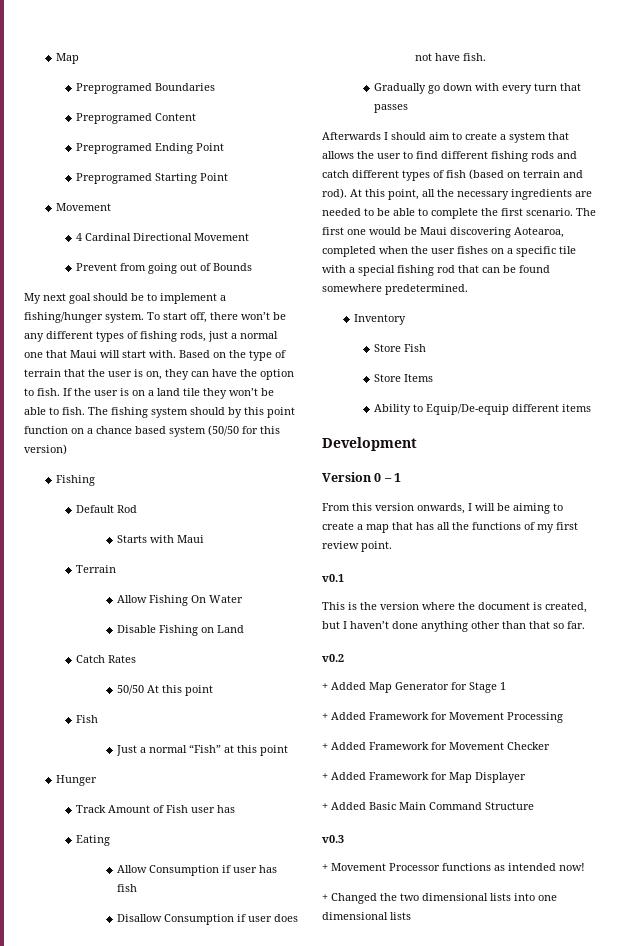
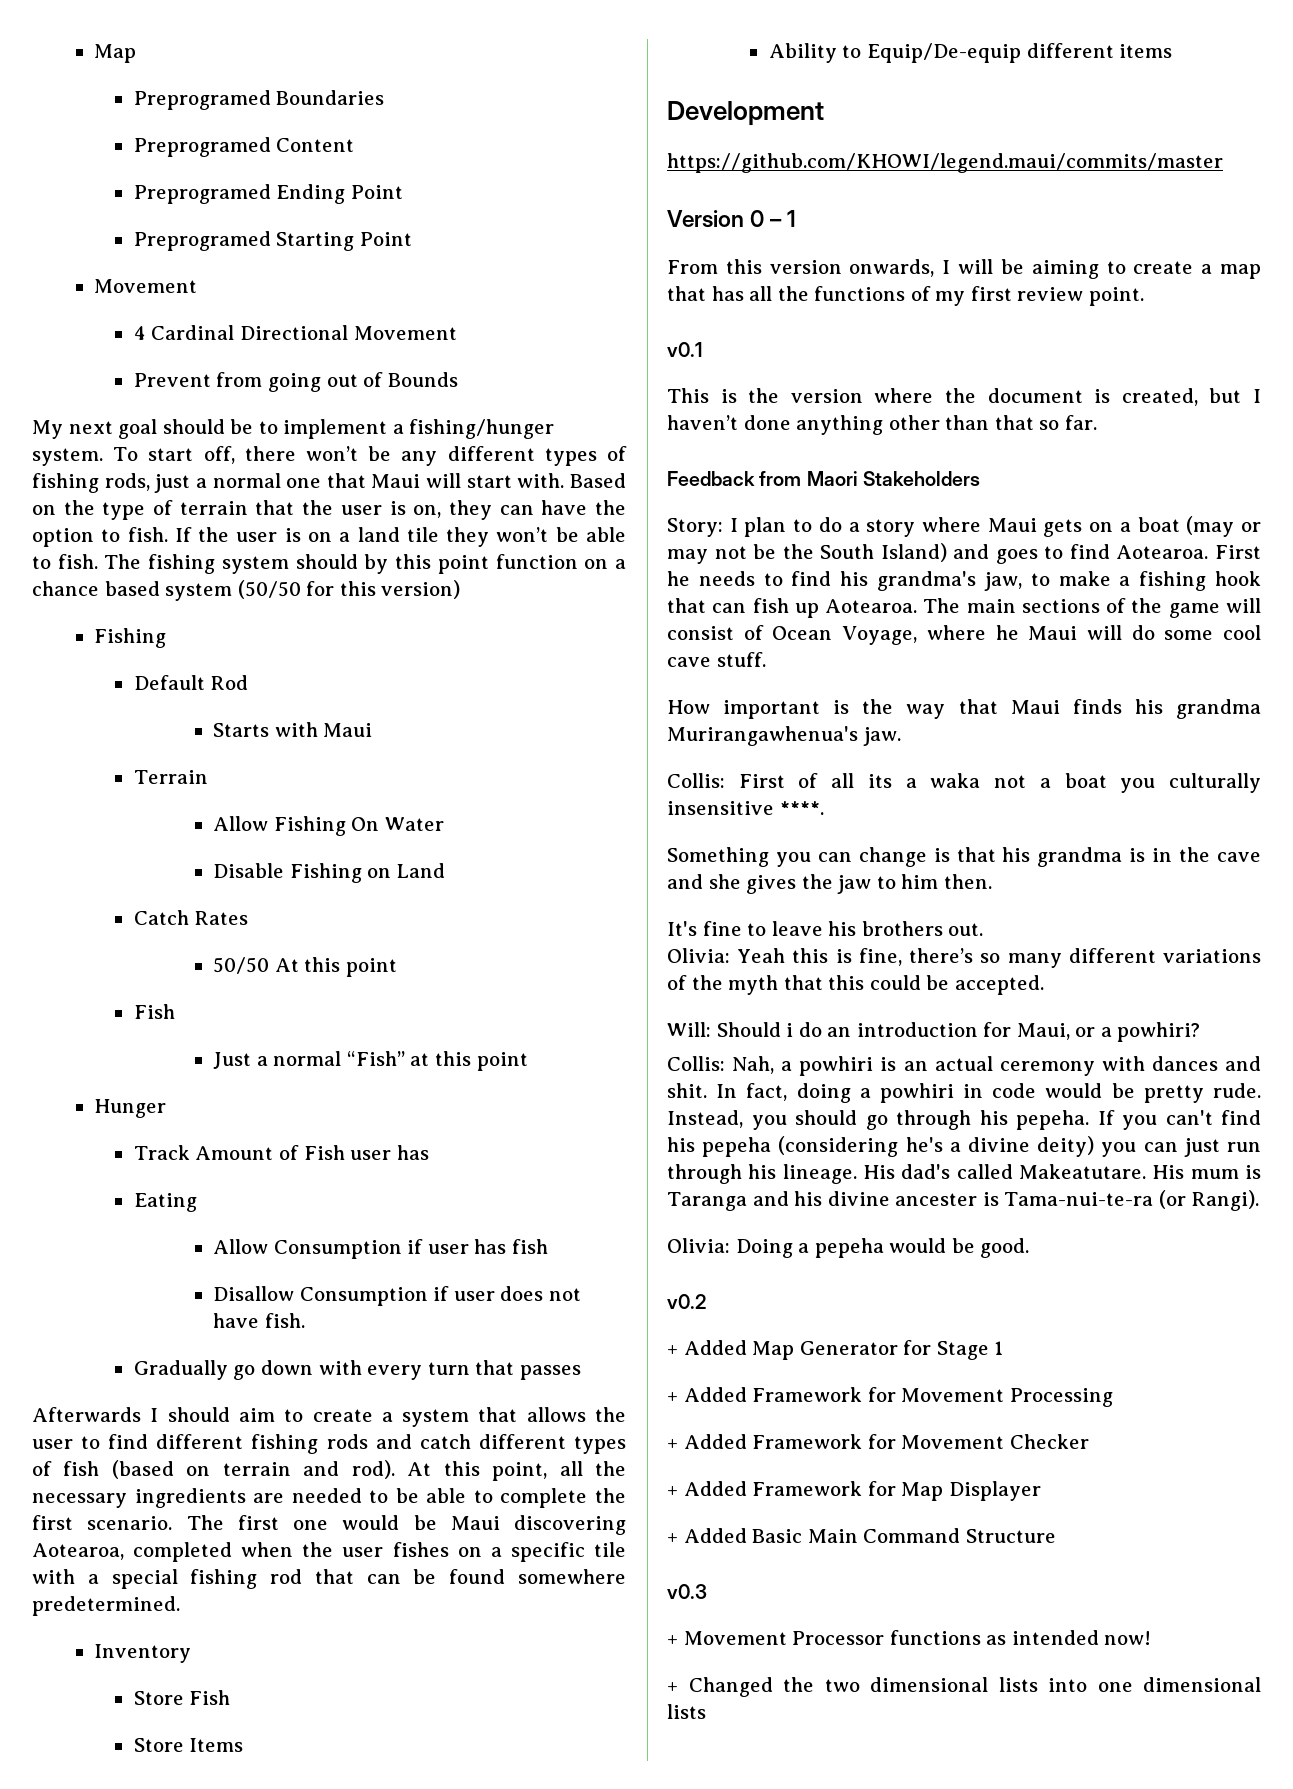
+ https://github.com/KHOWI/legend.maui/commits/master
+ Feedback from Maori Stakeholders
+ Story: I plan to do a story where Maui gets on a boat (may or may not be the South Island) and goes to find Aotearoa. First he needs to find his grandma's jaw, to make a fishing hook that can fish up Aotearoa. The main sections of the game will consist of Ocean Voyage, where he Maui will do some cool cave stuff.
+ How important is the way that Maui finds his grandma Murirangawhenua's jaw.
+ Collis: First of all its a waka not a boat you culturally insensitive ****.
+ Something you can change is that his grandma is in the cave and she gives the jaw to him then.
+ It's fine to leave his brothers out.
+ Olivia: Yeah this is fine, there’s so many different variations of the myth that this could be accepted.
+ Will: Should i do an introduction for Maui, or a powhiri?
+ Collis: Nah, a powhiri is an actual ceremony with dances and shit. In fact, doing a powhiri in code would be pretty rude. Instead, you should go through his pepeha. If you can't find his pepeha (considering he's a divine deity) you can just run through his lineage. His dad's called Makeatutare. His mum is Taranga and his divine ancester is Tama-nui-te-ra (or Rangi).
+ Olivia: Doing a pepeha would be good.

